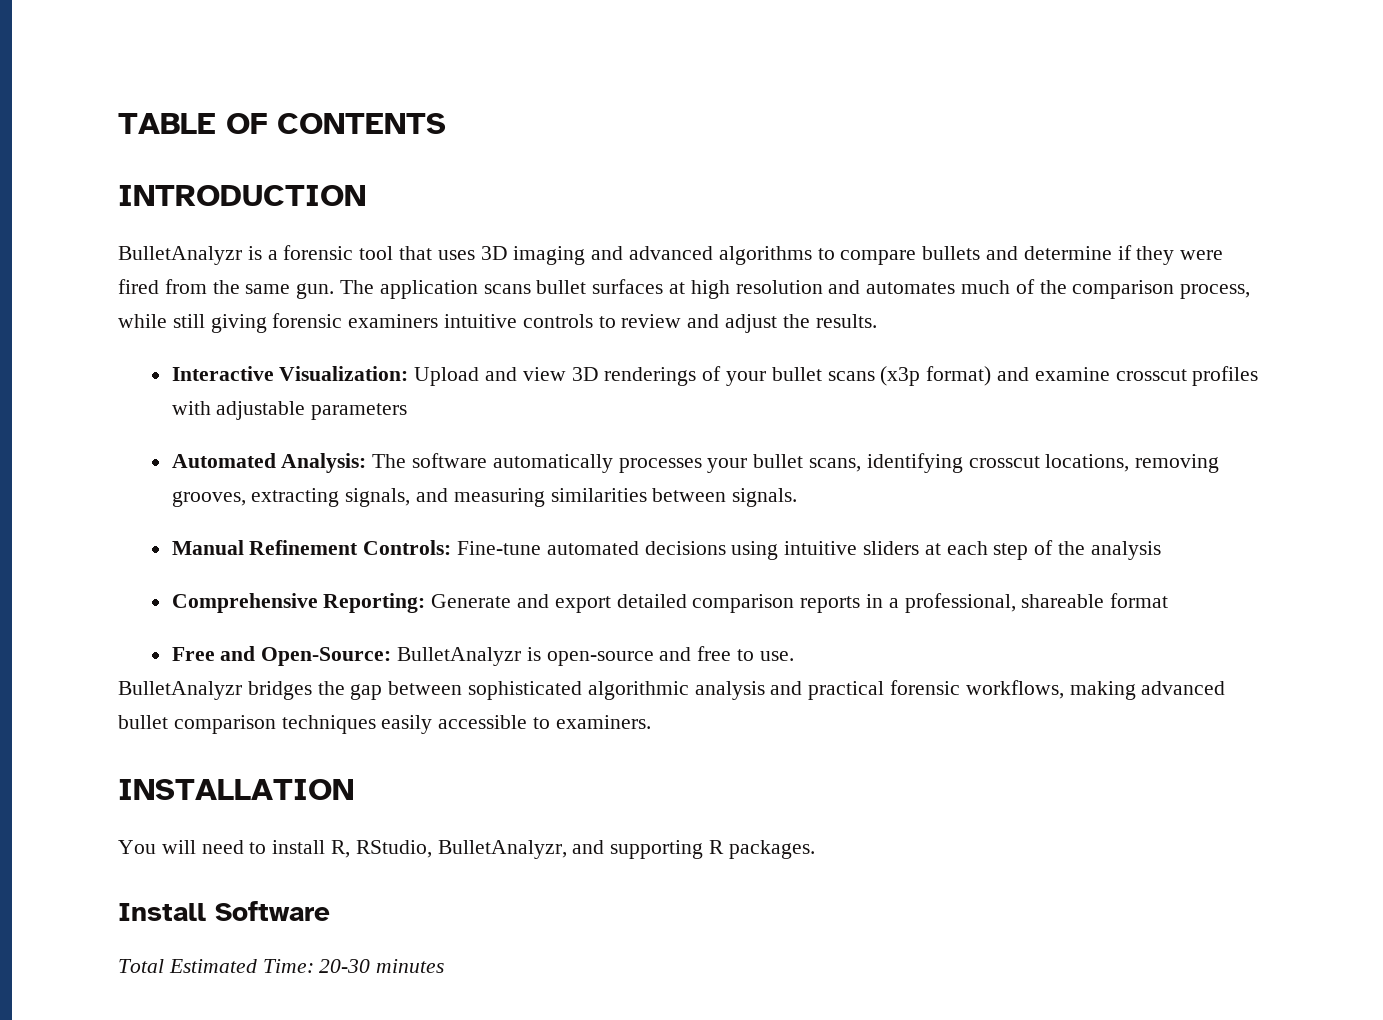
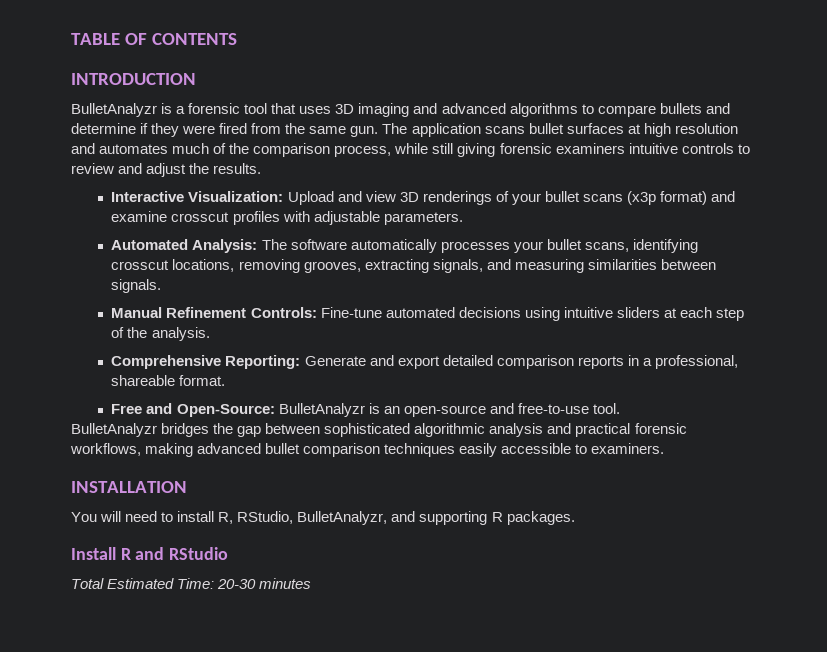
- Interactive Visualization: Upload and view 3D renderings of your bullet scans (x3p format) and examine crosscut profiles with adjustable parameters
+ Interactive Visualization: Upload and view 3D renderings of your bullet scans (x3p format) and examine crosscut profiles with adjustable parameters.
- Manual Refinement Controls: Fine-tune automated decisions using intuitive sliders at each step of the analysis
+ Manual Refinement Controls: Fine-tune automated decisions using intuitive sliders at each step of the analysis.
- Comprehensive Reporting: Generate and export detailed comparison reports in a professional, shareable format
+ Comprehensive Reporting: Generate and export detailed comparison reports in a professional, shareable format.
- Free and Open-Source: BulletAnalyzr is open-source and free to use.
+ Free and Open-Source: BulletAnalyzr is an open-source and free-to-use tool.
- Install Software
+ Install R and RStudio

